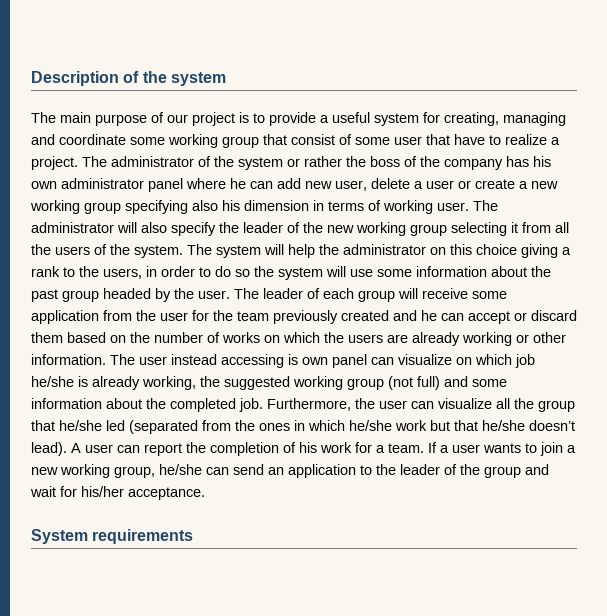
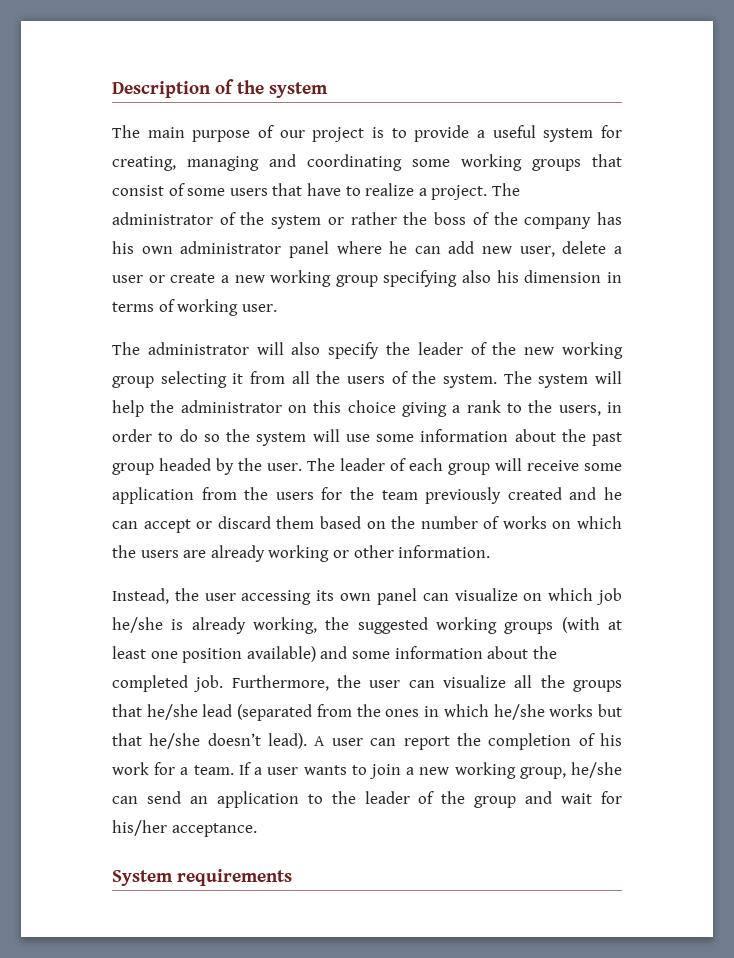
- The main purpose of our project is to provide a useful system for creating, managing and coordinate some working group that consist of some user that have to realize a project.
+ The main purpose of our project is to provide a useful system for creating, managing and coordinating some working groups that consist of some users that have to realize a project.
- The administrator of the system or rather the boss of the company has his own administrator panel where he can add new user, delete a user or create a new working group specifying also his dimension in terms of working user. The administrator will also specify the leader of the new working group selecting it from all the users of the system.
+ The administrator of the system or rather the boss of the company has his own administrator panel where he can add new user, delete a user or create a new working group specifying also his dimension in terms of working user.
+ The administrator will also specify the leader of the new working group selecting it from all the users of the system.
- The leader of each group will receive some application from the user for the team previously created and he can accept or discard them based on the number of works on which the users are already working or other information. The user instead accessing is own panel can visualize on which job he/she is already working, the suggested working group (not full) and some information about the completed job.
+ The leader of each group will receive some application from the users for the team previously created and he can accept or discard them based on the number of works on which the users are already working or other information.
+ Instead, the user accessing its own panel can visualize on which job he/she is already working, the suggested working groups (with at least one position available) and some information about the completed job.
- Furthermore, the user can visualize all the group that he/she led (separated from the ones in which he/she work but that he/she doesn’t lead).
+ Furthermore, the user can visualize all the groups that he/she lead (separated from the ones in which he/she works but that he/she doesn’t lead).

